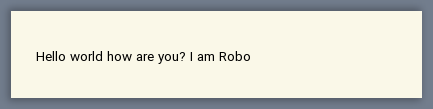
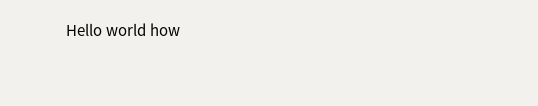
- Hello world how are you? I am Robo
+ Hello world how

